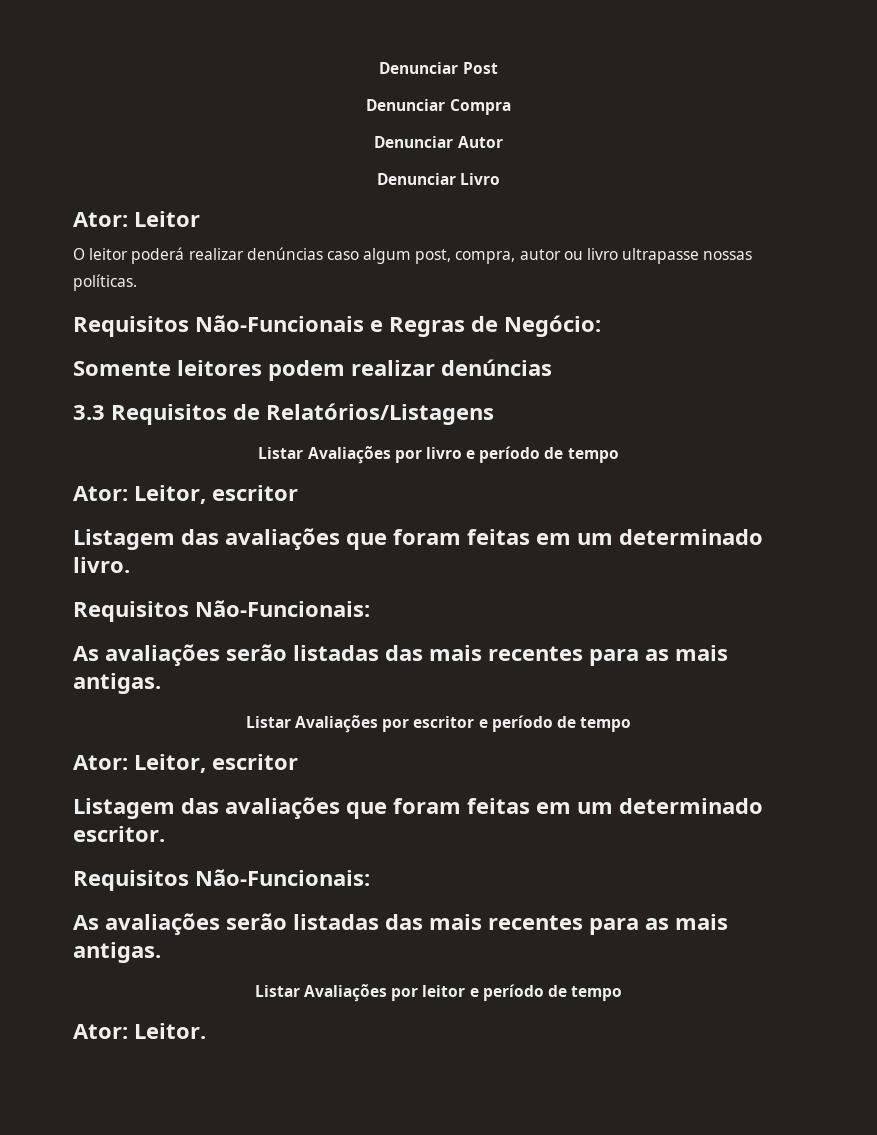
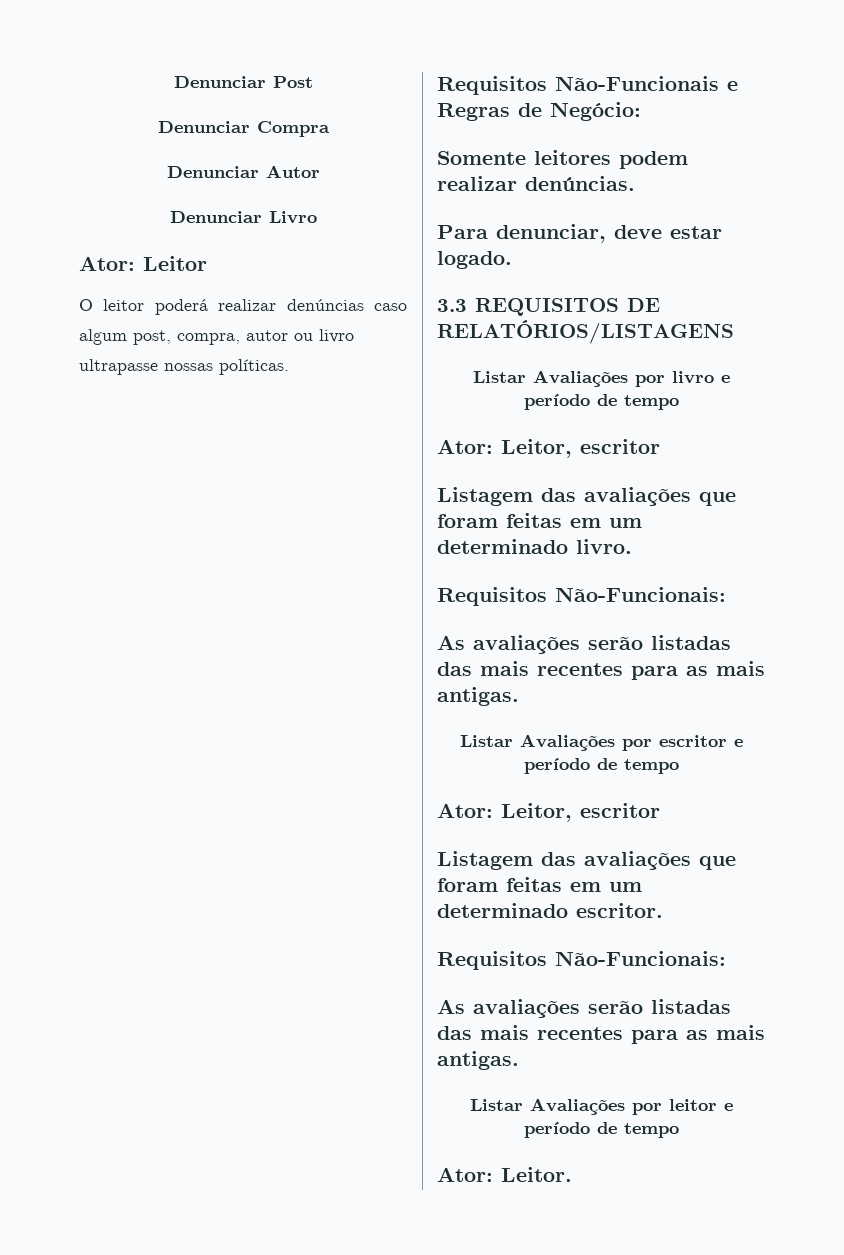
- Somente leitores podem realizar denúncias
- 3.3 Requisitos de Relatórios/Listagens
+ Somente leitores podem realizar denúncias.
+ Para denunciar, deve estar logado.
+ 3.3 REQUISITOS DE RELATÓRIOS/LISTAGENS

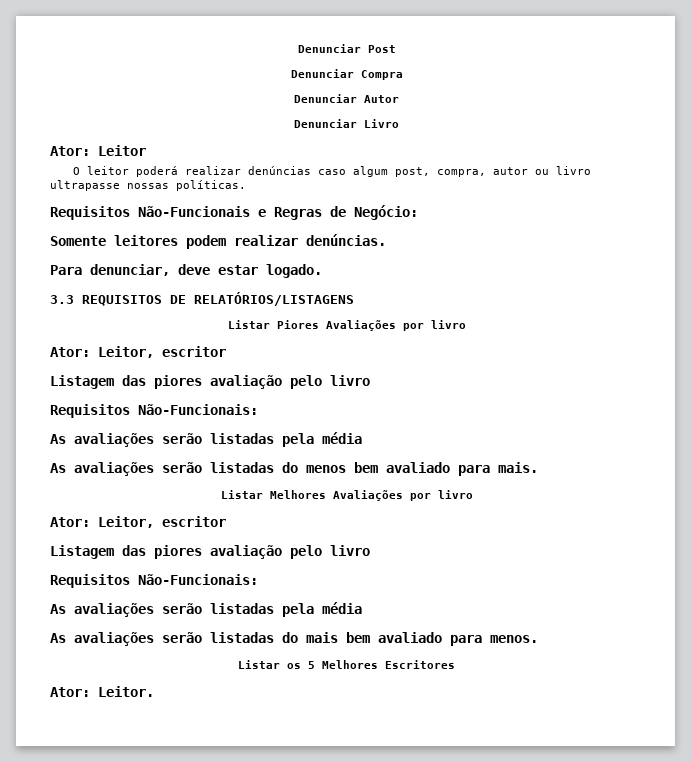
- Listar Avaliações por livro e período de tempo
+ Listar Piores Avaliações por livro
  Ator: Leitor, escritor
- Listagem das avaliações que foram feitas em um determinado livro.
+ Listagem das piores avaliação pelo livro
  Requisitos Não-Funcionais:
- As avaliações serão listadas das mais recentes para as mais antigas.
- Listar Avaliações por escritor e período de tempo
+ As avaliações serão listadas pela média
+ As avaliações serão listadas do menos bem avaliado para mais.
+ Listar Melhores Avaliações por livro
  Ator: Leitor, escritor
- Listagem das avaliações que foram feitas em um determinado escritor.
+ Listagem das piores avaliação pelo livro
  Requisitos Não-Funcionais:
- As avaliações serão listadas das mais recentes para as mais antigas.
- Listar Avaliações por leitor e período de tempo
+ As avaliações serão listadas pela média
+ As avaliações serão listadas do mais bem avaliado para menos.
+ Listar os 5 Melhores Escritores

